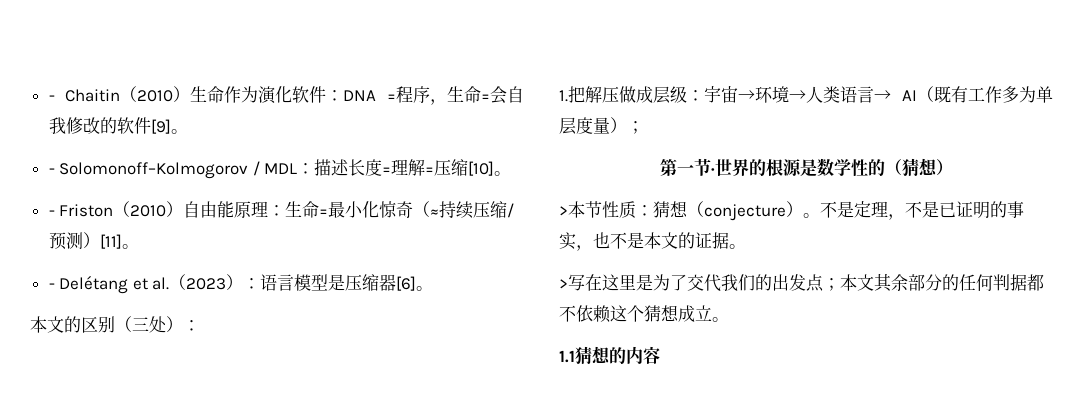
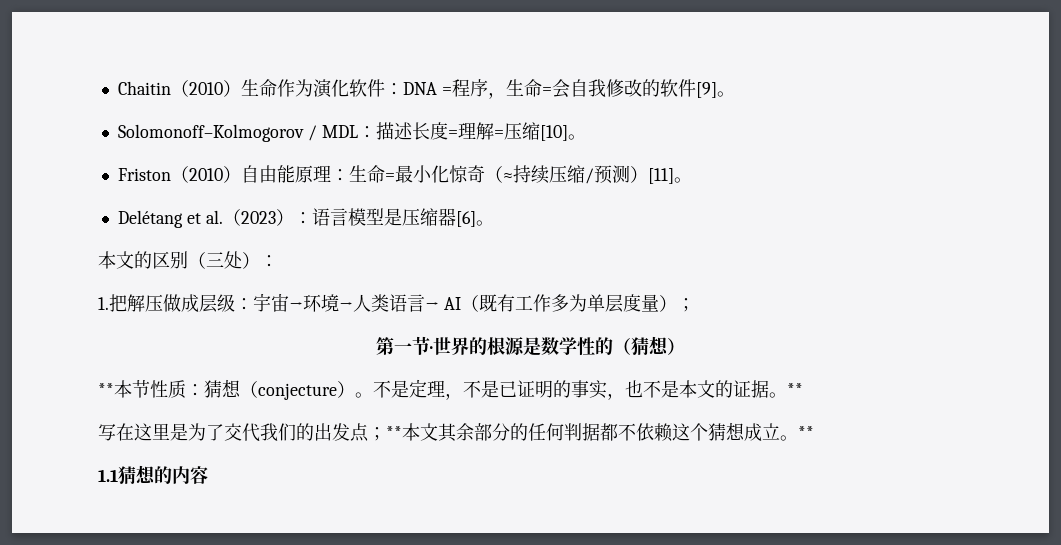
- - Chaitin（2010）生命作为演化软件：DNA =程序，生命=会自我修改的软件[9]。
+ Chaitin（2010）生命作为演化软件：DNA =程序，生命=会自我修改的软件[9]。
- - Solomonoff–Kolmogorov / MDL：描述长度=理解=压缩[10]。
+ Solomonoff–Kolmogorov / MDL：描述长度=理解=压缩[10]。
- - Friston（2010）自由能原理：生命=最小化惊奇（≈持续压缩/预测）[11]。
+ Friston（2010）自由能原理：生命=最小化惊奇（≈持续压缩/预测）[11]。
- - Delétang et al.（2023）：语言模型是压缩器[6]。
+ Delétang et al.（2023）：语言模型是压缩器[6]。
- >本节性质：猜想（conjecture）。
+ **本节性质：猜想（conjecture）。
- 不是定理，不是已证明的事实，也不是本文的证据。
- >写在这里是为了交代我们的出发点；本文其余部分的任何判据都不依赖这个猜想成立。
+ 不是定理，不是已证明的事实，也不是本文的证据。**
+ 写在这里是为了交代我们的出发点；**本文其余部分的任何判据都不依赖这个猜想成立。**

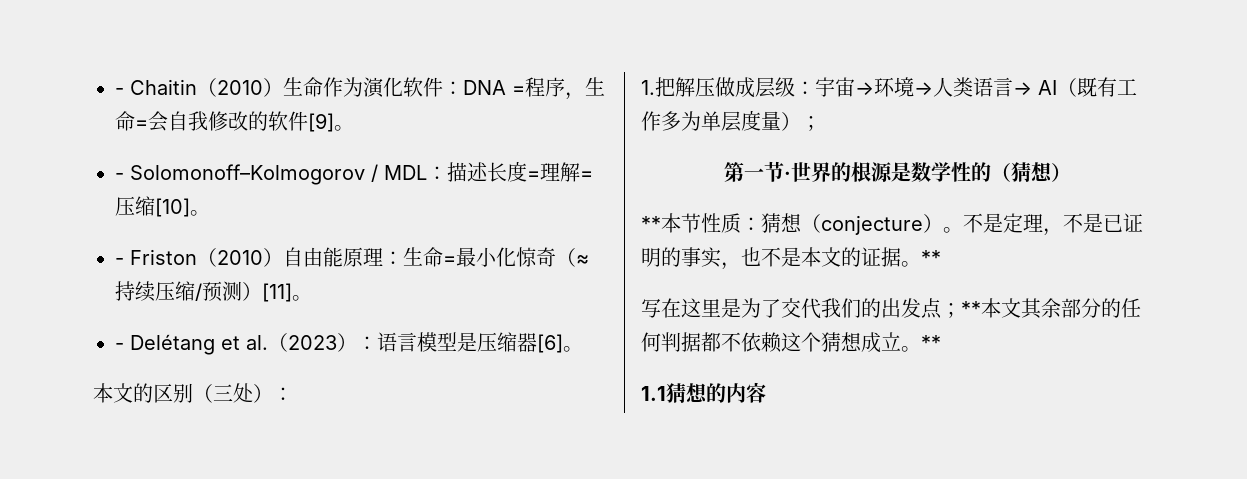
- Chaitin（2010）生命作为演化软件：DNA =程序，生命=会自我修改的软件[9]。
+ - Chaitin（2010）生命作为演化软件：DNA =程序，生命=会自我修改的软件[9]。
- Solomonoff–Kolmogorov / MDL：描述长度=理解=压缩[10]。
+ - Solomonoff–Kolmogorov / MDL：描述长度=理解=压缩[10]。
- Friston（2010）自由能原理：生命=最小化惊奇（≈持续压缩/预测）[11]。
+ - Friston（2010）自由能原理：生命=最小化惊奇（≈持续压缩/预测）[11]。
- Delétang et al.（2023）：语言模型是压缩器[6]。
+ - Delétang et al.（2023）：语言模型是压缩器[6]。

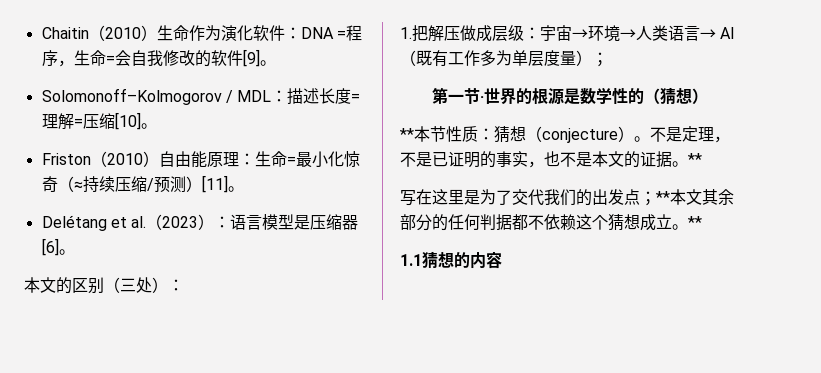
- - Chaitin（2010）生命作为演化软件：DNA =程序，生命=会自我修改的软件[9]。
+ Chaitin（2010）生命作为演化软件：DNA =程序，生命=会自我修改的软件[9]。
- - Solomonoff–Kolmogorov / MDL：描述长度=理解=压缩[10]。
+ Solomonoff–Kolmogorov / MDL：描述长度=理解=压缩[10]。
- - Friston（2010）自由能原理：生命=最小化惊奇（≈持续压缩/预测）[11]。
+ Friston（2010）自由能原理：生命=最小化惊奇（≈持续压缩/预测）[11]。
- - Delétang et al.（2023）：语言模型是压缩器[6]。
+ Delétang et al.（2023）：语言模型是压缩器[6]。

